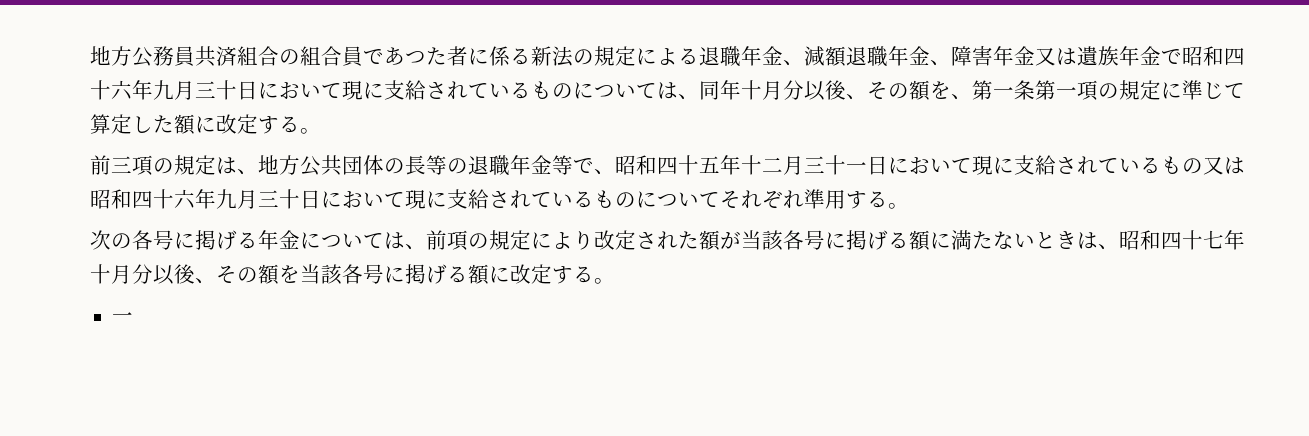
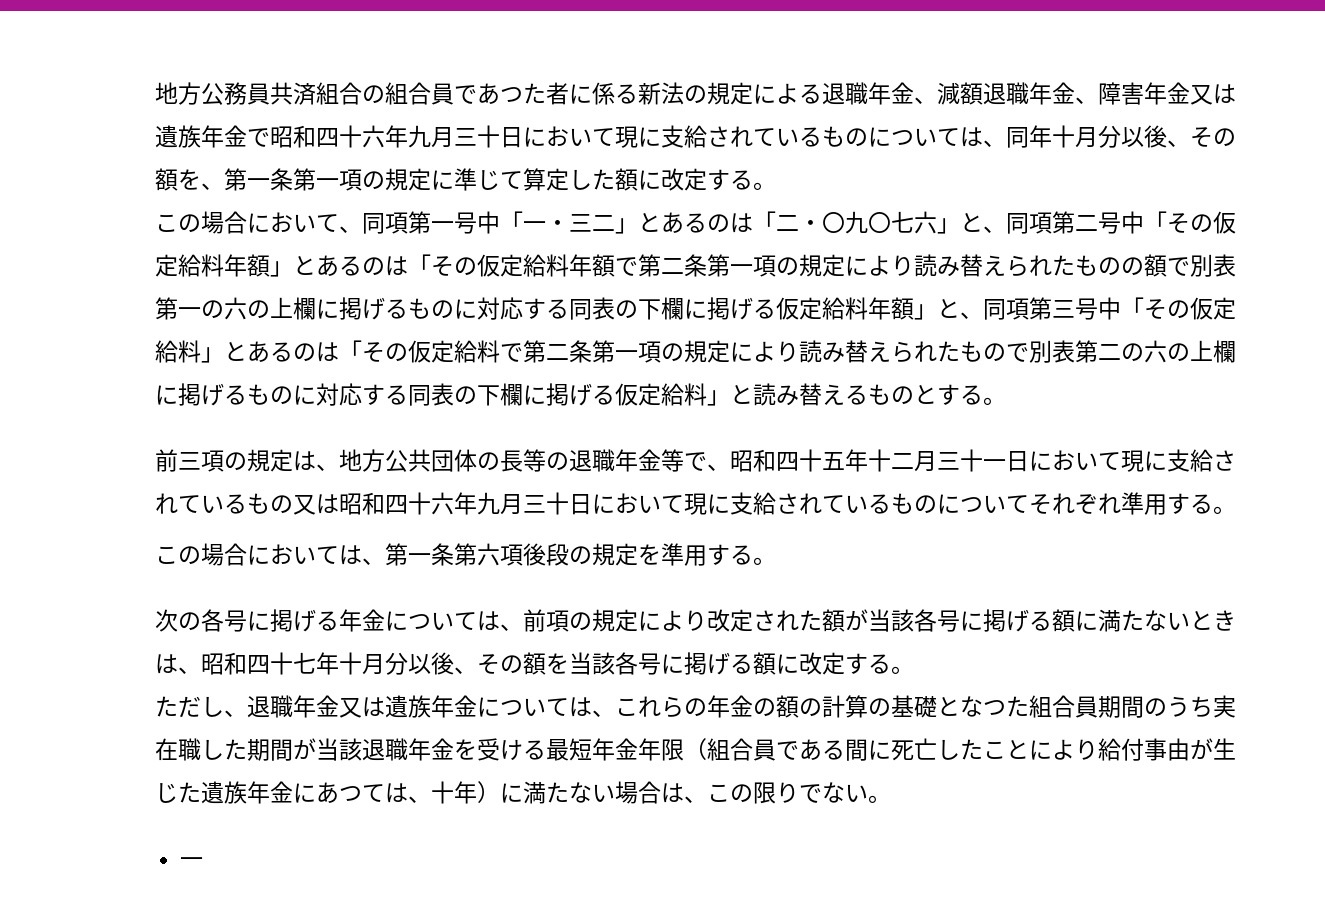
+ この場合において、同項第一号中「一・三二」とあるのは「二・〇九〇七六」と、同項第二号中「その仮定給料年額」とあるのは「その仮定給料年額で第二条第一項の規定により読み替えられたものの額で別表第一の六の上欄に掲げるものに対応する同表の下欄に掲げる仮定給料年額」と、同項第三号中「その仮定給料」とあるのは「その仮定給料で第二条第一項の規定により読み替えられたもので別表第二の六の上欄に掲げるものに対応する同表の下欄に掲げる仮定給料」と読み替えるものとする。
+ この場合においては、第一条第六項後段の規定を準用する。
+ ただし、退職年金又は遺族年金については、これらの年金の額の計算の基礎となつた組合員期間のうち実在職した期間が当該退職年金を受ける最短年金年限（組合員である間に死亡したことにより給付事由が生じた遺族年金にあつては、十年）に満たない場合は、この限りでない。

